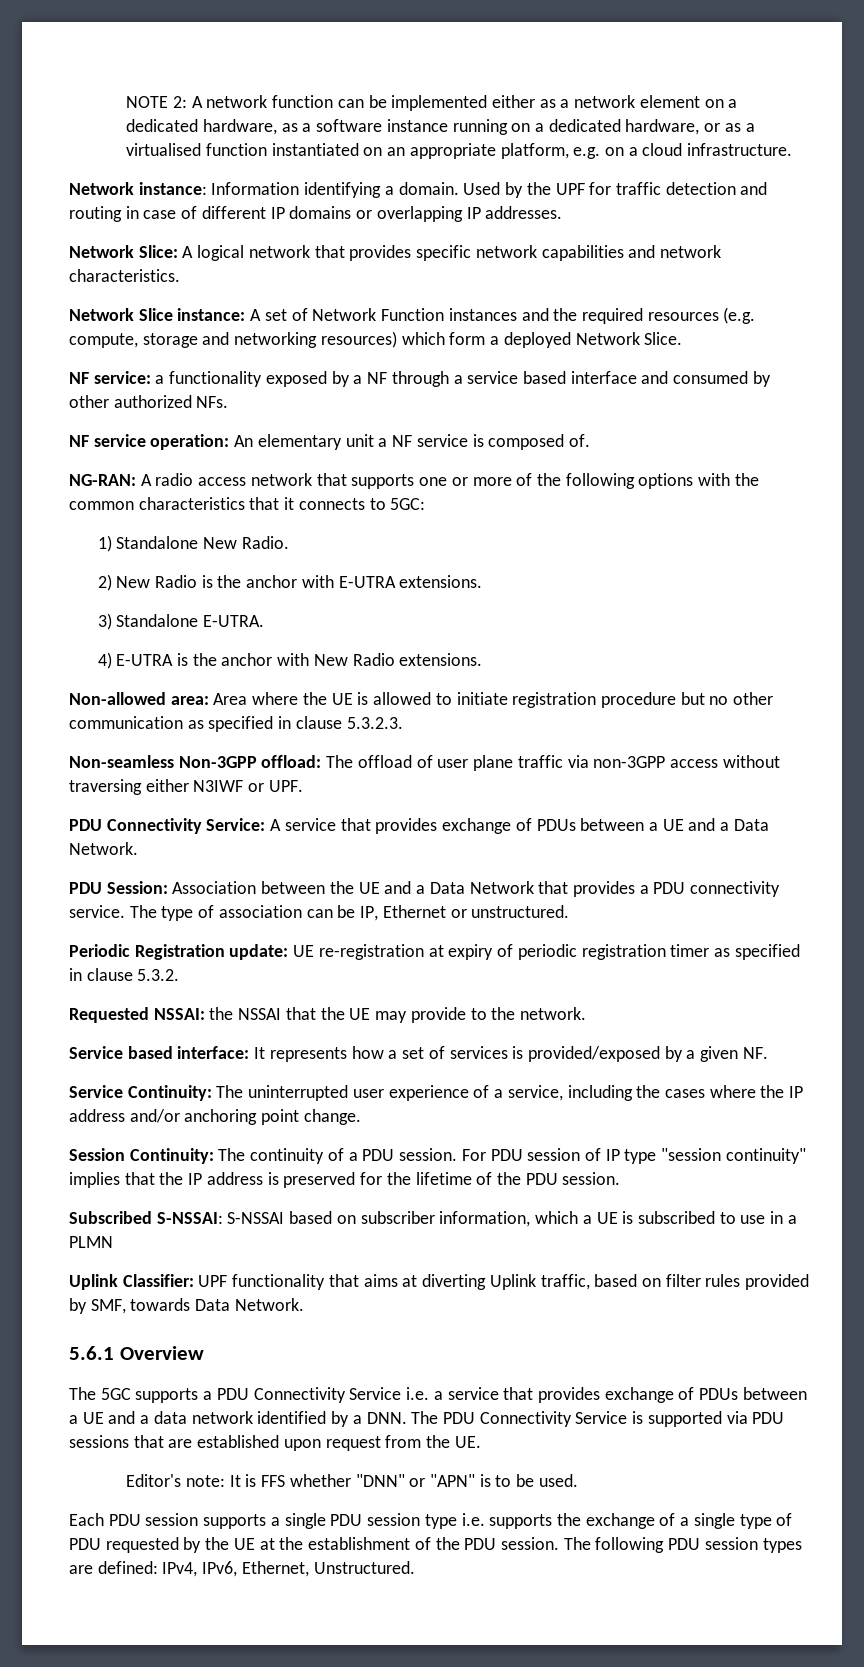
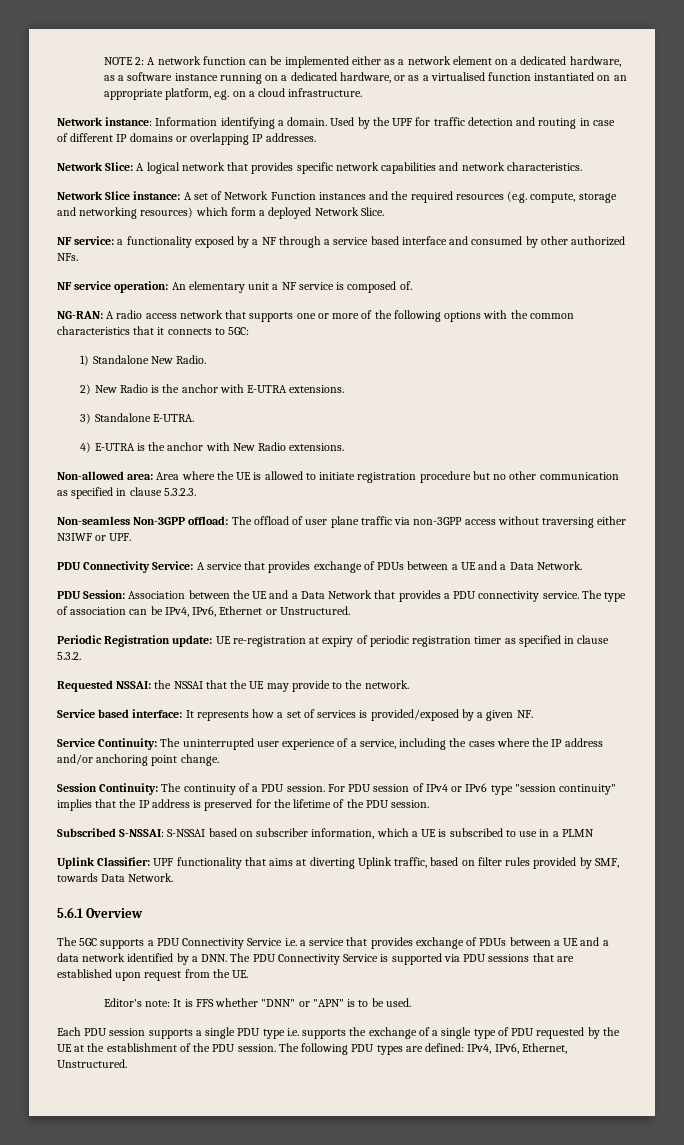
- The type of association can be IP, Ethernet or unstructured.
+ The type of association can be IPv4, IPv6, Ethernet or Unstructured.
- For PDU session of IP type "session continuity" implies that the IP address is preserved for the lifetime of the PDU session.
+ For PDU session of IPv4 or IPv6 type "session continuity" implies that the IP address is preserved for the lifetime of the PDU session.
- Each PDU session supports a single PDU session type i.e. supports the exchange of a single type of PDU requested by the UE at the establishment of the PDU session.
+ Each PDU session supports a single PDU type i.e. supports the exchange of a single type of PDU requested by the UE at the establishment of the PDU session.
- The following PDU session types are defined: IPv4, IPv6, Ethernet, Unstructured.
+ The following PDU types are defined: IPv4, IPv6, Ethernet, Unstructured.

